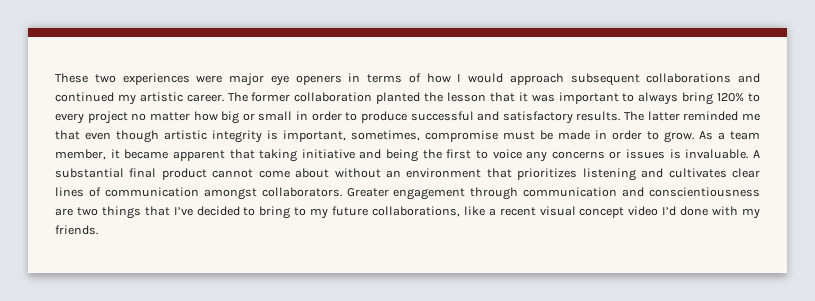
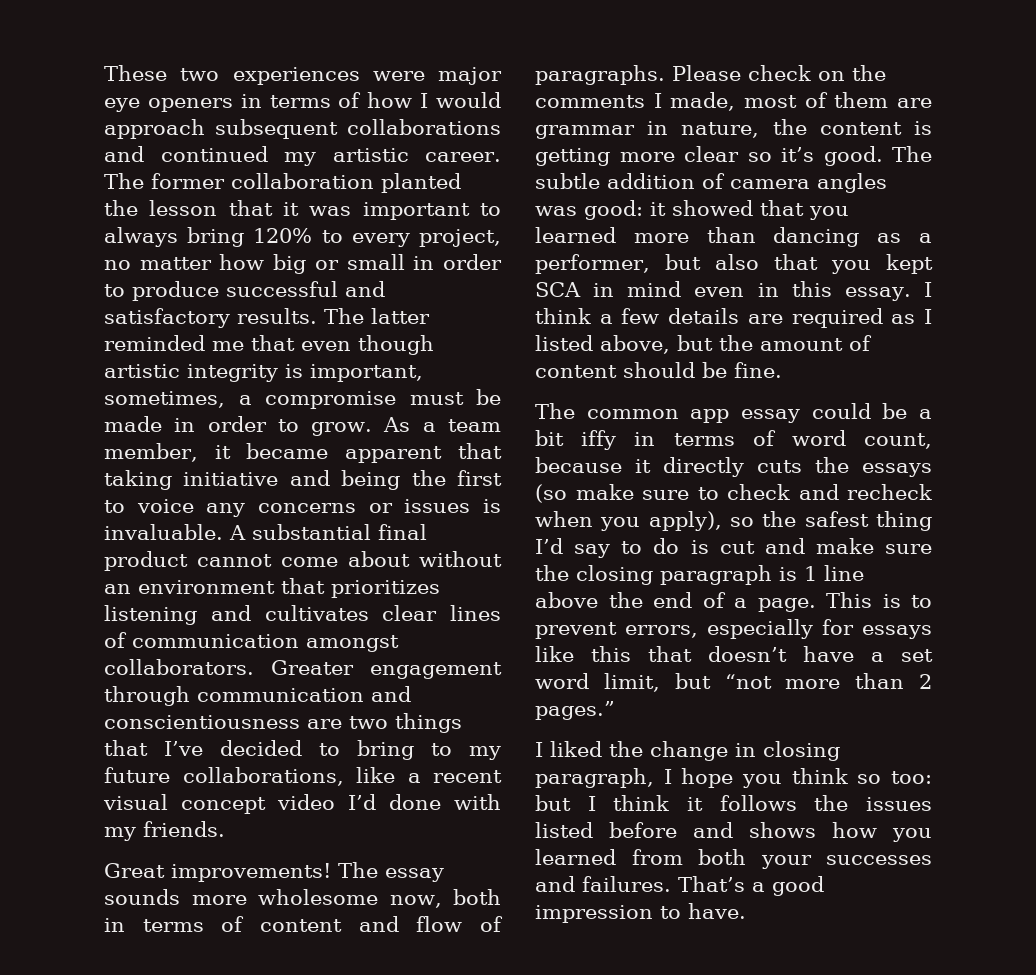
- The former collaboration planted the lesson that it was important to always bring 120% to every project no matter how big or small in order to produce successful and satisfactory results.
+ The former collaboration planted the lesson that it was important to always bring 120% to every project, no matter how big or small in order to produce successful and satisfactory results.
- The latter reminded me that even though artistic integrity is important, sometimes, compromise must be made in order to grow.
+ The latter reminded me that even though artistic integrity is important, sometimes, a compromise must be made in order to grow.
+ Great improvements! The essay sounds more wholesome now, both in terms of content and flow of paragraphs. Please check on the comments I made, most of them are grammar in nature, the content is getting more clear so it’s good. The subtle addition of camera angles was good: it showed that you learned more than dancing as a performer, but also that you kept SCA in mind even in this essay. I think a few details are required as I listed above, but the amount of content should be fine.
+ The common app essay could be a bit iffy in terms of word count, because it directly cuts the essays (so make sure to check and recheck when you apply), so the safest thing I’d say to do is cut and make sure the closing paragraph is 1 line above the end of a page. This is to prevent errors, especially for essays like this that doesn’t have a set word limit, but “not more than 2 pages.”
+ I liked the change in closing paragraph, I hope you think so too: but I think it follows the issues listed before and shows how you learned from both your successes and failures. That’s a good impression to have.

